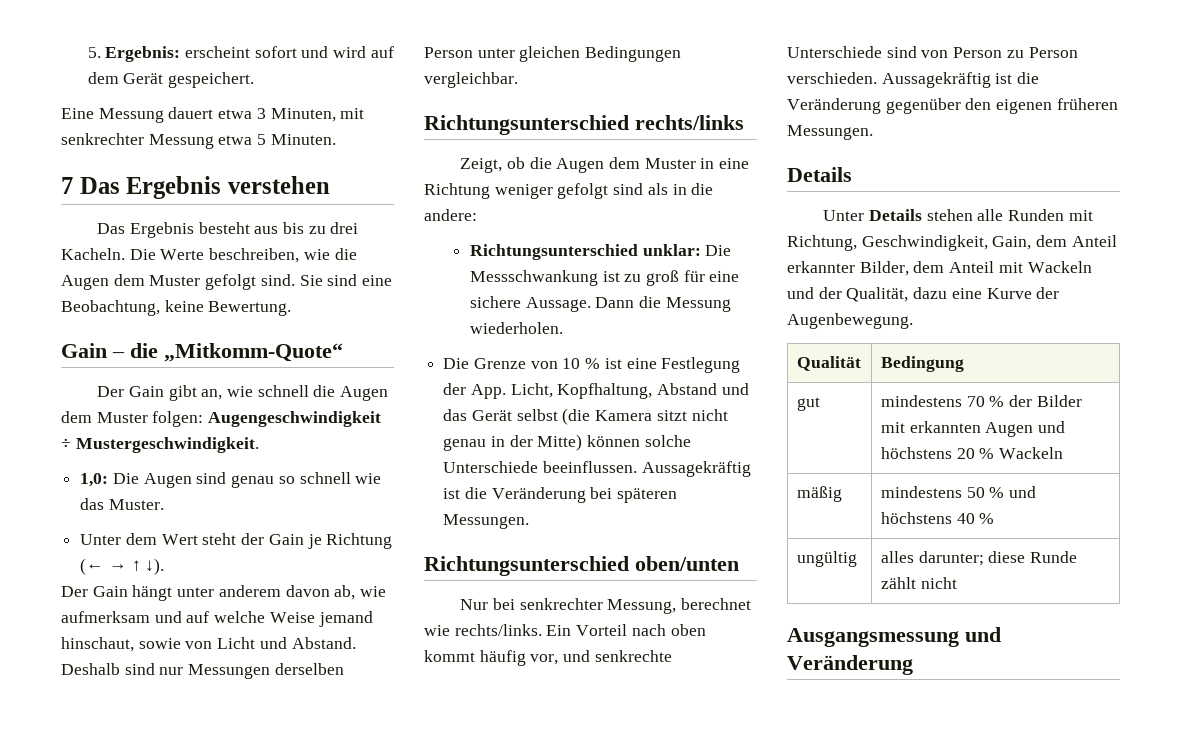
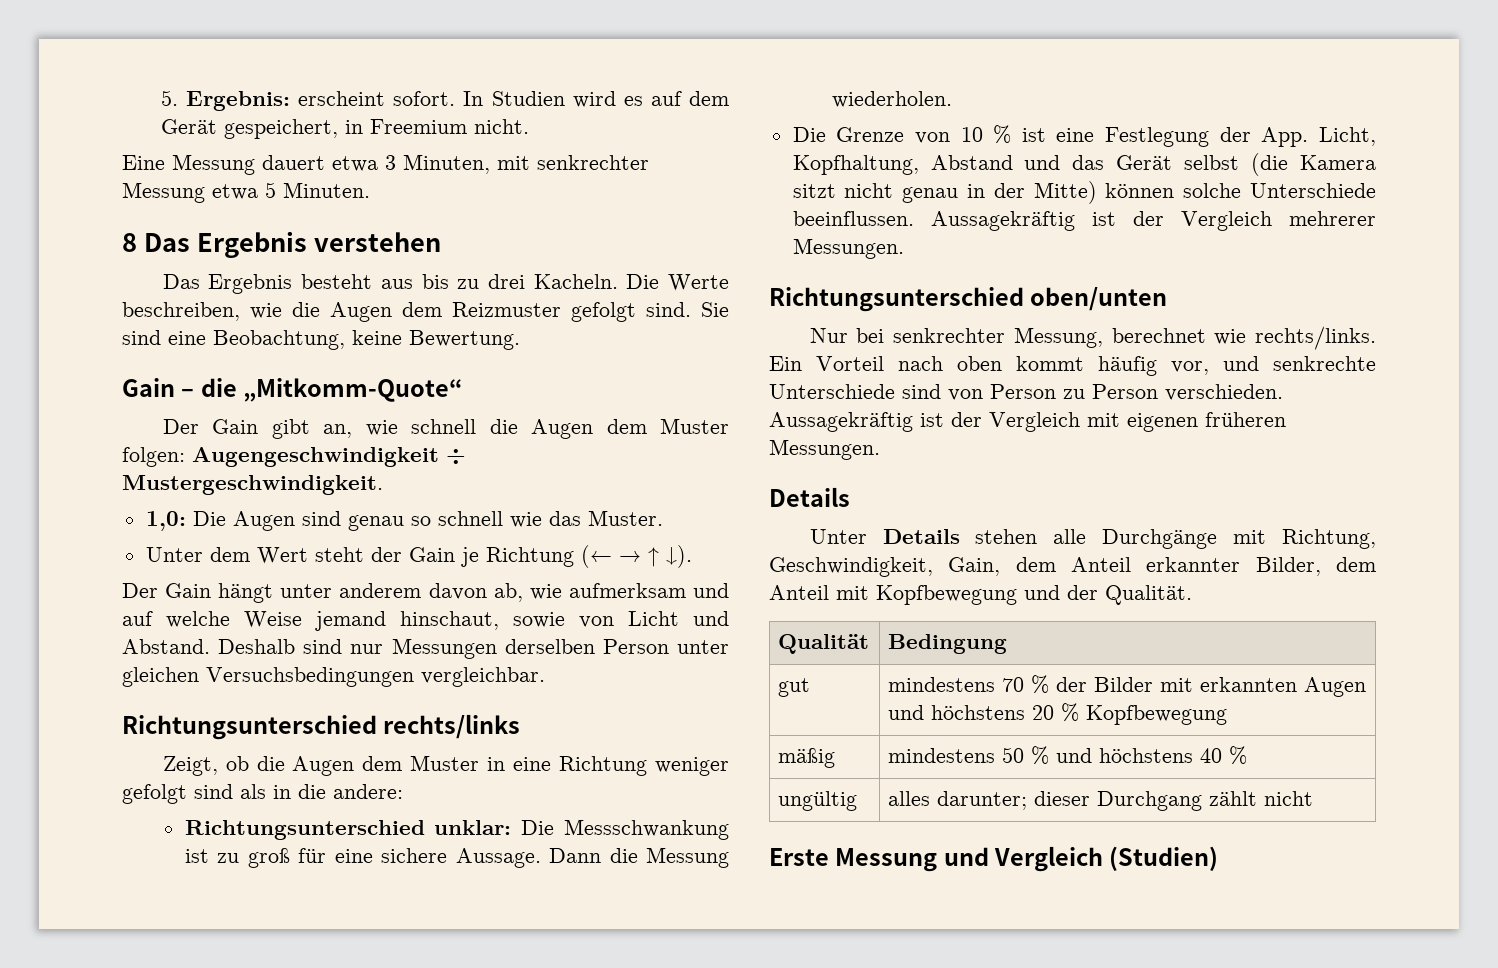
- 5. Ergebnis: erscheint sofort und wird auf dem Gerät gespeichert.
+ 5. Ergebnis: erscheint sofort. In Studien wird es auf dem Gerät gespeichert, in Freemium nicht.
- 7 Das Ergebnis verstehen
+ 8 Das Ergebnis verstehen
- Die Werte beschreiben, wie die Augen dem Muster gefolgt sind.
+ Die Werte beschreiben, wie die Augen dem Reizmuster gefolgt sind.
- Deshalb sind nur Messungen derselben Person unter gleichen Bedingungen vergleichbar.
+ Deshalb sind nur Messungen derselben Person unter gleichen Versuchsbedingungen vergleichbar.
- Aussagekräftig ist die Veränderung bei späteren Messungen.
+ Aussagekräftig ist der Vergleich mehrerer Messungen.
- Aussagekräftig ist die Veränderung gegenüber den eigenen früheren Messungen.
+ Aussagekräftig ist der Vergleich mit eigenen früheren Messungen.
- Unter Details stehen alle Runden mit Richtung, Geschwindigkeit, Gain, dem Anteil erkannter Bilder, dem Anteil mit Wackeln und der Qualität, dazu eine Kurve der Augenbewegung.
+ Unter Details stehen alle Durchgänge mit Richtung, Geschwindigkeit, Gain, dem Anteil erkannter Bilder, dem Anteil mit Kopfbewegung und der Qualität.
- gut | mindestens 70 % der Bilder mit erkannten Augen und höchstens 20 % Wackeln
+ gut | mindestens 70 % der Bilder mit erkannten Augen und höchstens 20 % Kopfbewegung
- ungültig | alles darunter; diese Runde zählt nicht
+ ungültig | alles darunter; dieser Durchgang zählt nicht
- Ausgangsmessung und Veränderung
+ Erste Messung und Vergleich (Studien)

